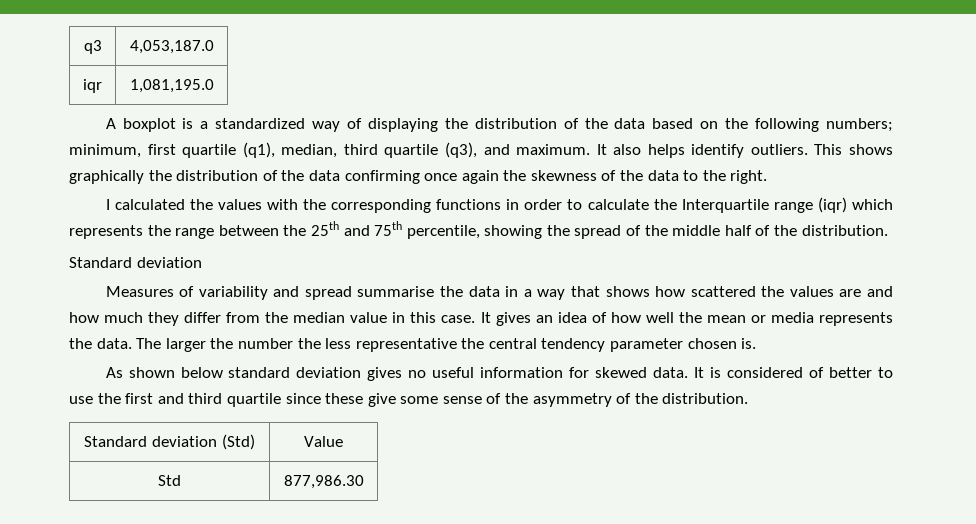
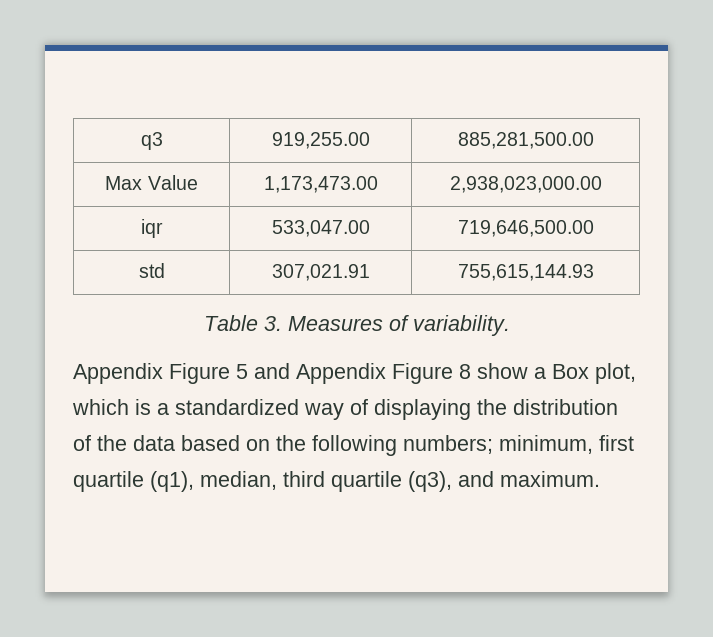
- q3 | 4,053,187.0
- iqr | 1,081,195.0
- A boxplot is a standardized way of displaying the distribution of the data based on the following numbers; minimum, first quartile (q1), median, third quartile (q3), and maximum. It also helps identify outliers. This shows graphically the distribution of the data confirming once again the skewness of the data to the right.
- I calculated the values with the corresponding functions in order to calculate the Interquartile range (iqr) which represents the range between the 25th and 75th percentile, showing the spread of the middle half of the distribution.
- Standard deviation
- Measures of variability and spread summarise the data in a way that shows how scattered the values are and how much they differ from the median value in this case. It gives an idea of how well the mean or media represents the data. The larger the number the less representative the central tendency parameter chosen is.
- As shown below standard deviation gives no useful information for skewed data. It is considered of better to use the first and third quartile since these give some sense of the asymmetry of the distribution.
- Standard deviation (Std) | Value
- Std | 877,986.30
+ q3 | 919,255.00 | 885,281,500.00
+ Max Value | 1,173,473.00 | 2,938,023,000.00
+ iqr | 533,047.00 | 719,646,500.00
+ std | 307,021.91 | 755,615,144.93
+ Table 3. Measures of variability.
+ Appendix Figure 5 and Appendix Figure 8 show a Box plot, which is a standardized way of displaying the distribution of the data based on the following numbers; minimum, first quartile (q1), median, third quartile (q3), and maximum.

